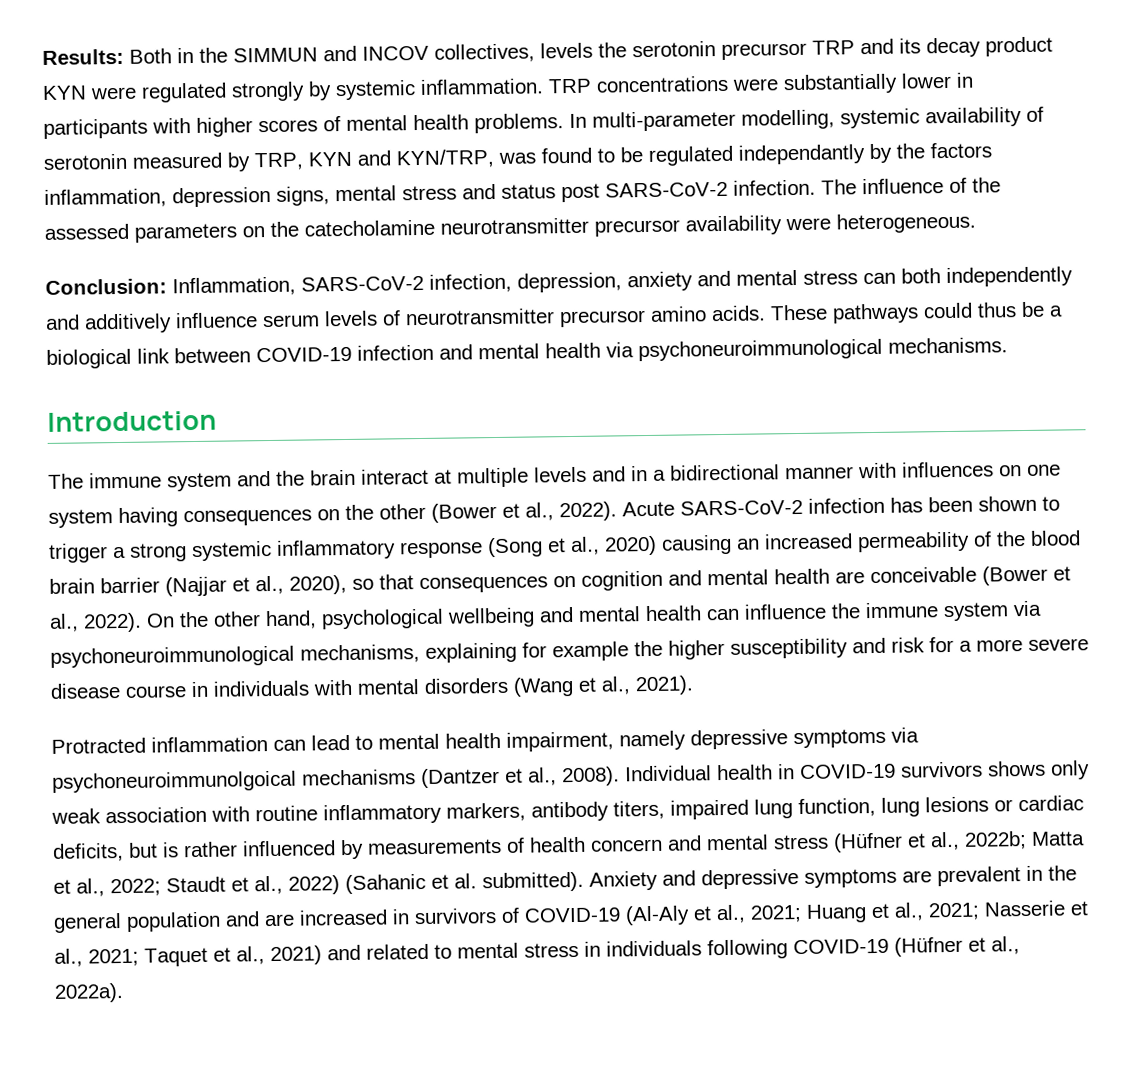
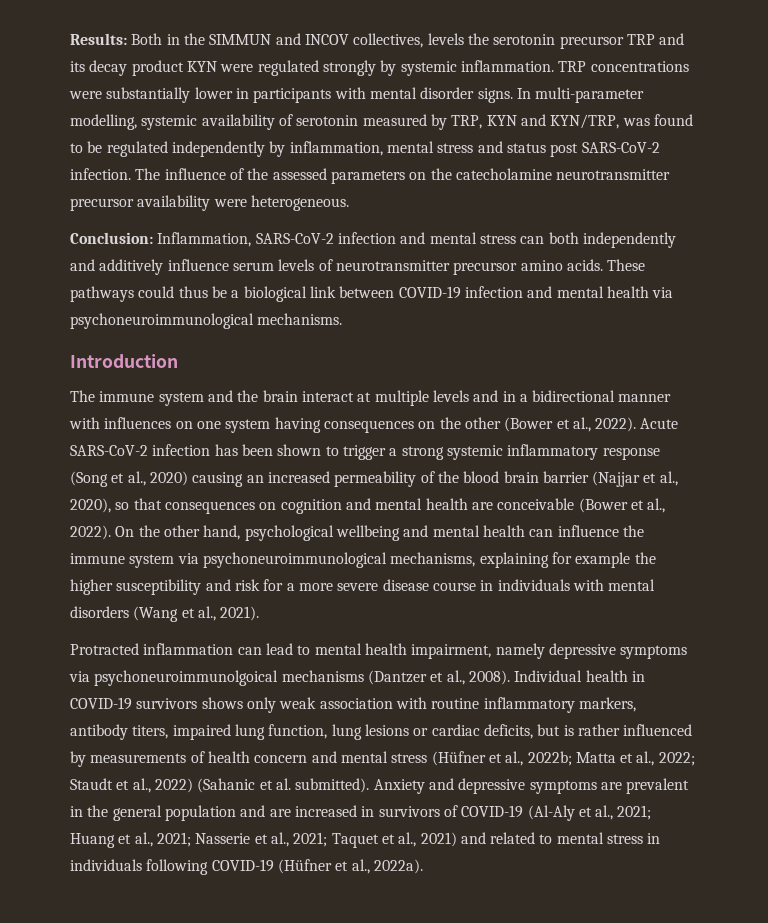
- TRP concentrations were substantially lower in participants with higher scores of mental health problems.
+ TRP concentrations were substantially lower in participants with mental disorder signs.
- In multi-parameter modelling, systemic availability of serotonin measured by TRP, KYN and KYN/TRP, was found to be regulated independantly by the factors inflammation, depression signs, mental stress and status post SARS-CoV-2 infection.
+ In multi-parameter modelling, systemic availability of serotonin measured by TRP, KYN and KYN/TRP, was found to be regulated independently by inflammation, mental stress and status post SARS-CoV-2 infection.
- Conclusion: Inflammation, SARS-CoV-2 infection, depression, anxiety and mental stress can both independently and additively influence serum levels of neurotransmitter precursor amino acids.
+ Conclusion: Inflammation, SARS-CoV-2 infection and mental stress can both independently and additively influence serum levels of neurotransmitter precursor amino acids.

